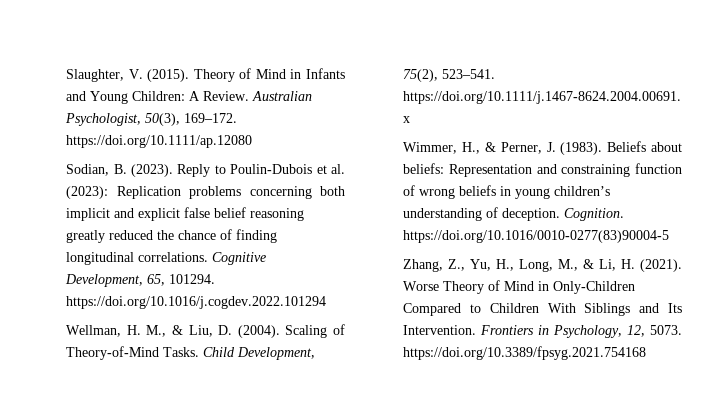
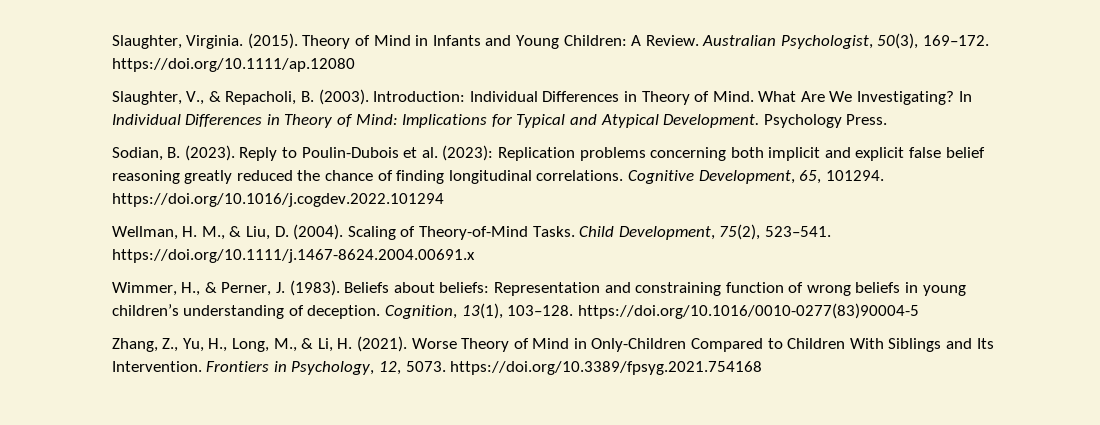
- Slaughter, V. (2015).
+ Slaughter, Virginia. (2015).
+ Slaughter, V., & Repacholi, B. (2003). Introduction: Individual Differences in Theory of Mind. What Are We Investigating? In Individual Differences in Theory of Mind: Implications for Typical and Atypical Development. Psychology Press.
- Cognition. https://doi.org/10.1016/0010-0277(83)90004-5
+ Cognition, 13(1), 103–128. https://doi.org/10.1016/0010-0277(83)90004-5

